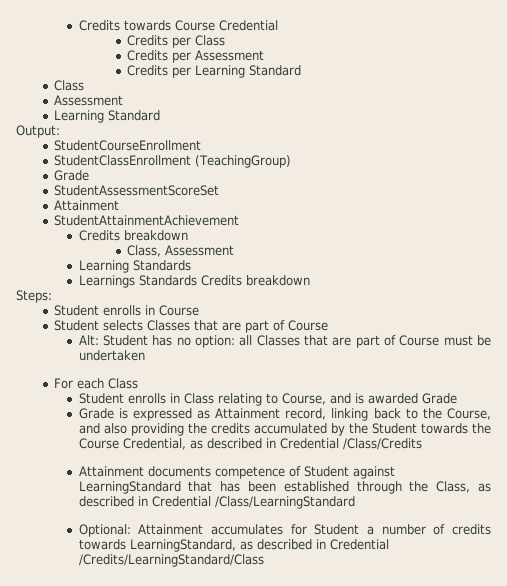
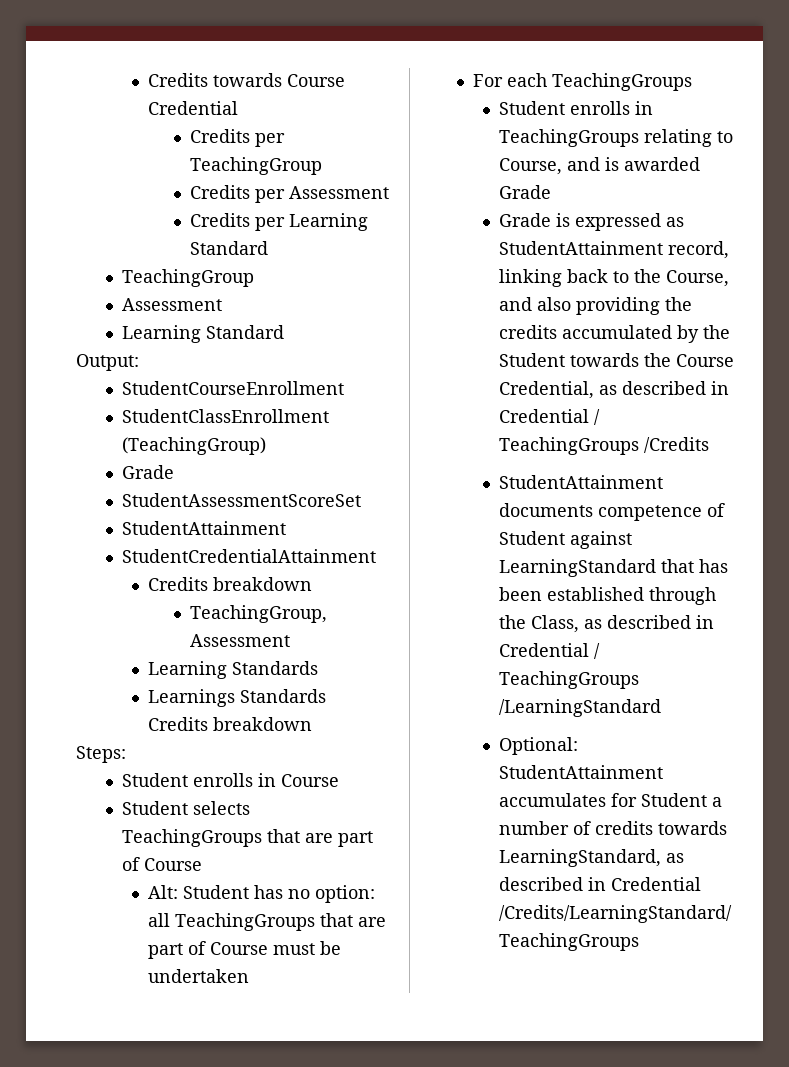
- Credits per Class
+ Credits per TeachingGroup
  Credits per Learning Standard
- Class
+ TeachingGroup
  StudentAssessmentScoreSet
- Attainment
- StudentAttainmentAchievement
+ StudentAttainment
+ StudentCredentialAttainment
  Credits breakdown
- Class, Assessment
+ TeachingGroup, Assessment
- Student selects Classes that are part of Course
+ Student selects TeachingGroups that are part of Course
- Alt: Student has no option: all Classes that are part of Course must be undertaken
+ Alt: Student has no option: all TeachingGroups that are part of Course must be undertaken
- For each Class
- Student enrolls in Class relating to Course, and is awarded Grade
+ For each TeachingGroups
+ Student enrolls in TeachingGroups relating to Course, and is awarded Grade
- Grade is expressed as Attainment record, linking back to the Course, and also providing the credits accumulated by the Student towards the Course Credential, as described in Credential /Class/Credits
- Attainment documents competence of Student against LearningStandard that has been established through the Class, as described in Credential /Class/LearningStandard
+ Grade is expressed as StudentAttainment record, linking back to the Course, and also providing the credits accumulated by the Student towards the Course Credential, as described in Credential / TeachingGroups /Credits
+ StudentAttainment documents competence of Student against LearningStandard that has been established through the Class, as described in Credential / TeachingGroups /LearningStandard
- Optional: Attainment accumulates for Student a number of credits towards LearningStandard, as described in Credential /Credits/LearningStandard/Class
+ Optional: StudentAttainment accumulates for Student a number of credits towards LearningStandard, as described in Credential /Credits/LearningStandard/ TeachingGroups

